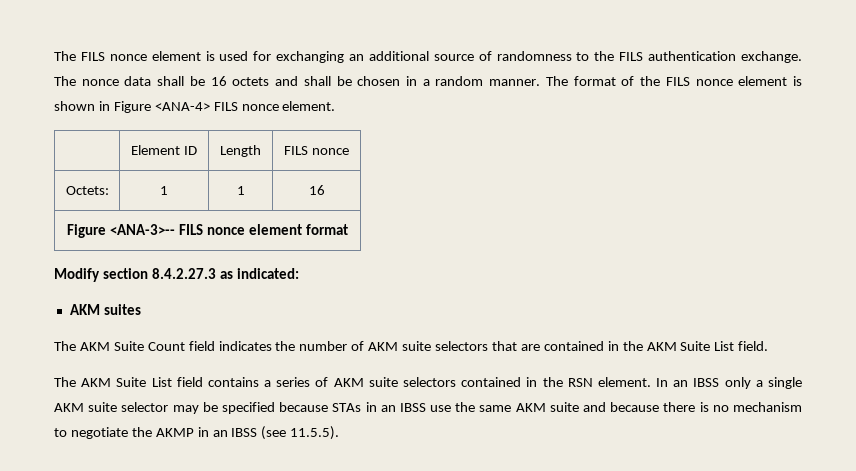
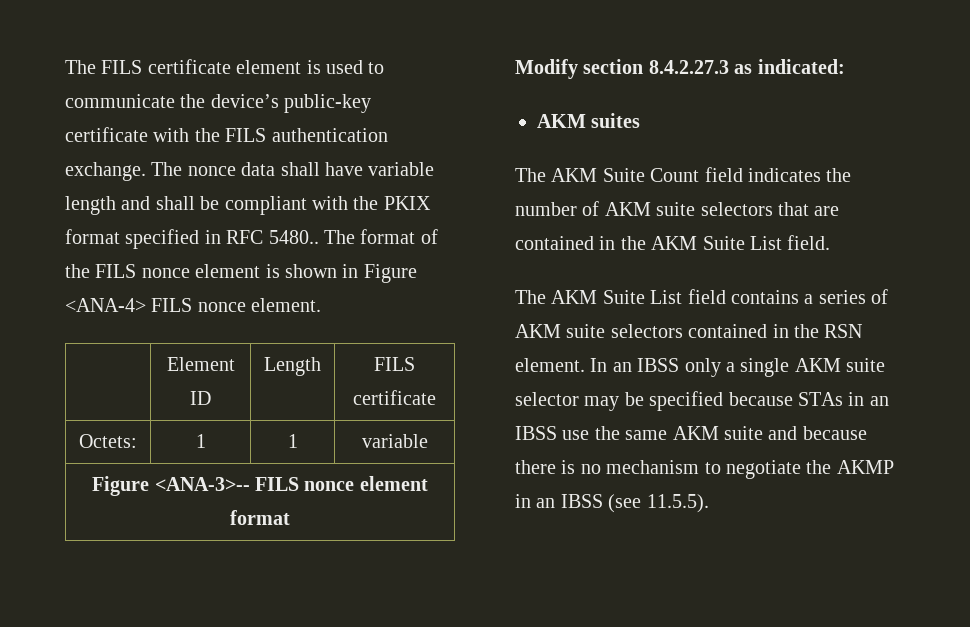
- The FILS nonce element is used for exchanging an additional source of randomness to the FILS authentication exchange.
+ The FILS certificate element is used to communicate the device’s public-key certificate with the FILS authentication exchange.
- The nonce data shall be 16 octets and shall be chosen in a random manner.
+ The nonce data shall have variable length and shall be compliant with the PKIX format specified in RFC 5480..
- | Element ID | Length | FILS nonce
+ | Element ID | Length | FILS certificate
- Octets: | 1 | 1 | 16
+ Octets: | 1 | 1 | variable

